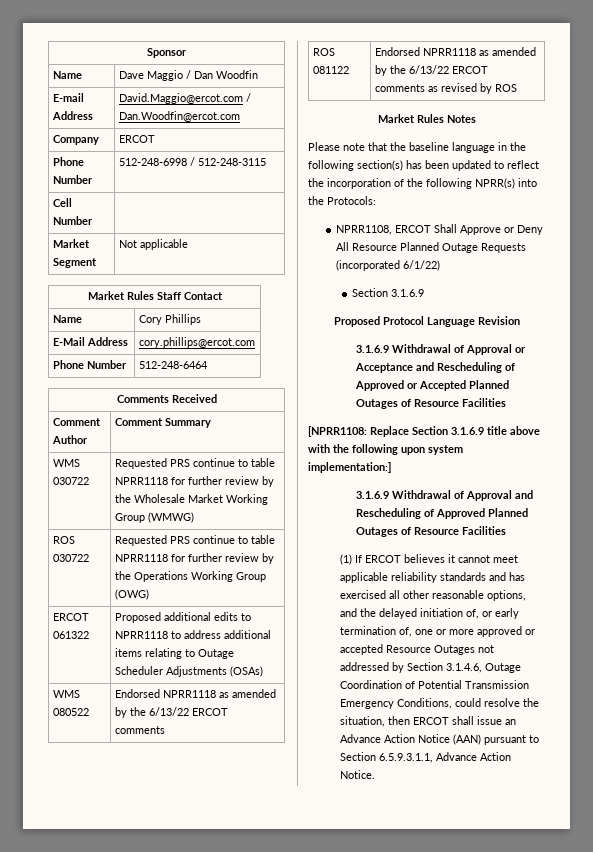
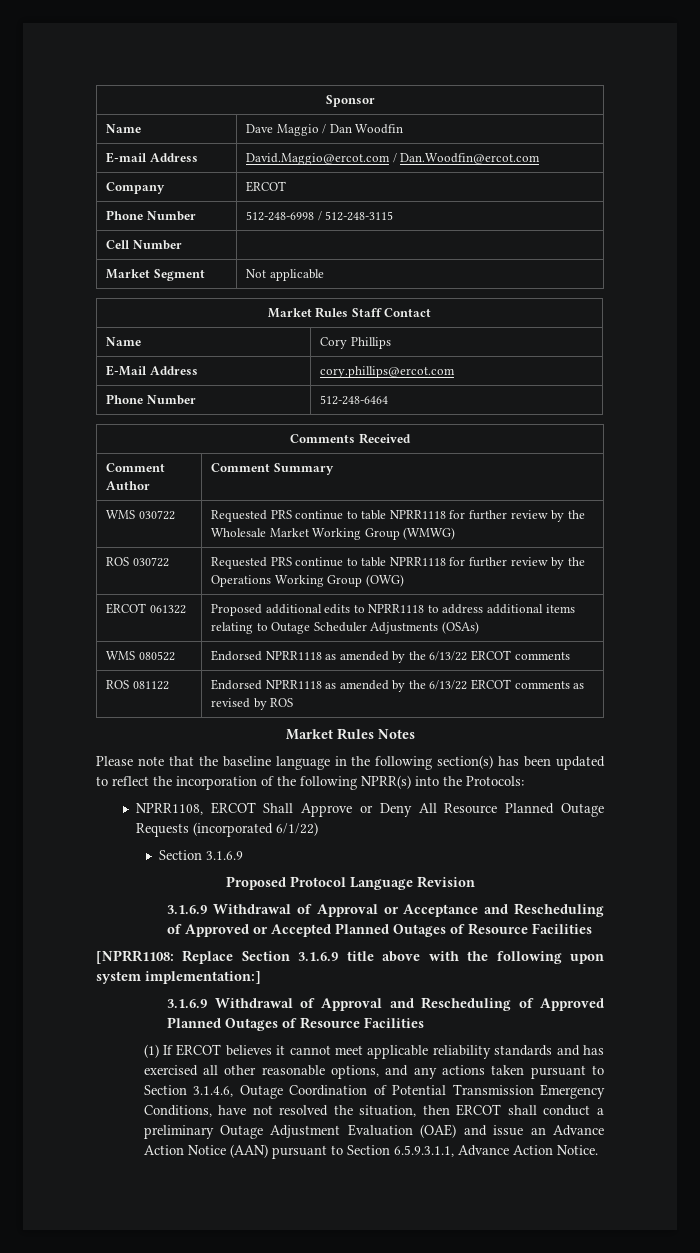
- (1) If ERCOT believes it cannot meet applicable reliability standards and has exercised all other reasonable options, and the delayed initiation of, or early termination of, one or more approved or accepted Resource Outages not addressed by Section 3.1.4.6, Outage Coordination of Potential Transmission Emergency Conditions, could resolve the situation, then ERCOT shall issue an Advance Action Notice (AAN) pursuant to Section 6.5.9.3.1.1, Advance Action Notice.
+ (1) If ERCOT believes it cannot meet applicable reliability standards and has exercised all other reasonable options, and any actions taken pursuant to Section 3.1.4.6, Outage Coordination of Potential Transmission Emergency Conditions, have not resolved the situation, then ERCOT shall conduct a preliminary Outage Adjustment Evaluation (OAE) and issue an Advance Action Notice (AAN) pursuant to Section 6.5.9.3.1.1, Advance Action Notice.

